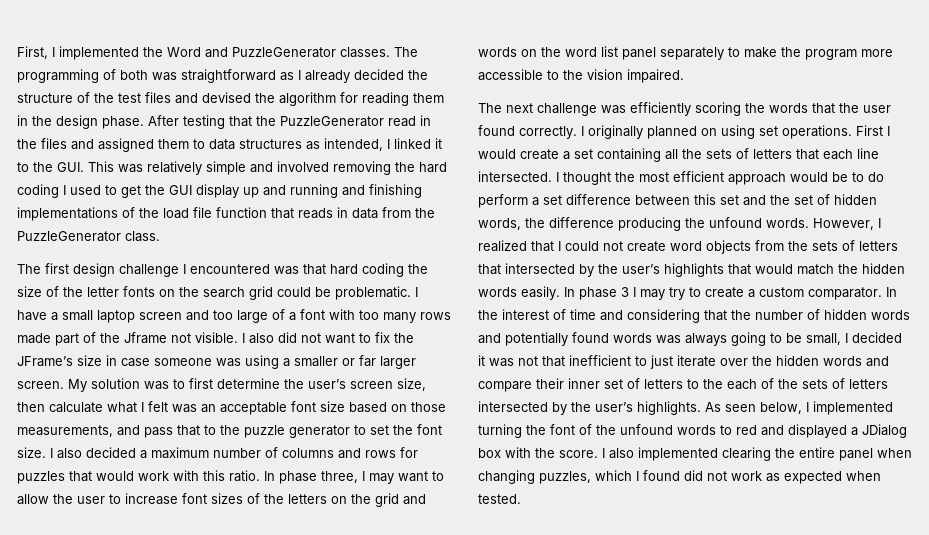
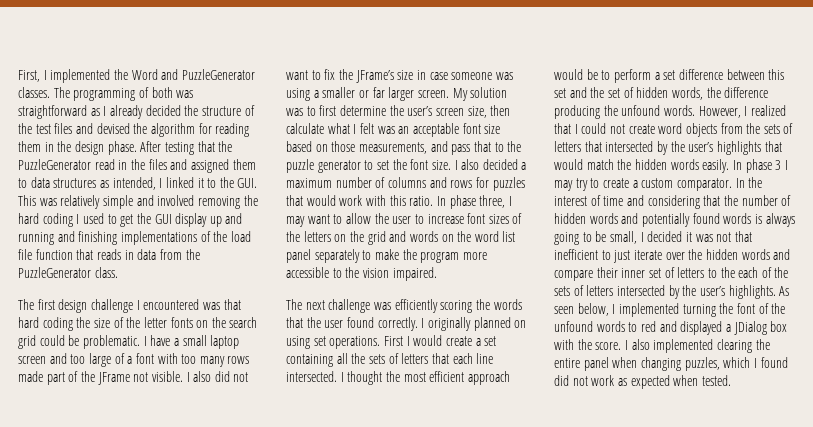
- I have a small laptop screen and too large of a font with too many rows made part of the Jframe not visible.
+ I have a small laptop screen and too large of a font with too many rows made part of the JFrame not visible.
- I thought the most efficient approach would be to do perform a set difference between this set and the set of hidden words, the difference producing the unfound words.
+ I thought the most efficient approach would be to perform a set difference between this set and the set of hidden words, the difference producing the unfound words.
- In the interest of time and considering that the number of hidden words and potentially found words was always going to be small, I decided it was not that inefficient to just iterate over the hidden words and compare their inner set of letters to the each of the sets of letters intersected by the user’s highlights.
+ In the interest of time and considering that the number of hidden words and potentially found words is always going to be small, I decided it was not that inefficient to just iterate over the hidden words and compare their inner set of letters to the each of the sets of letters intersected by the user’s highlights.

